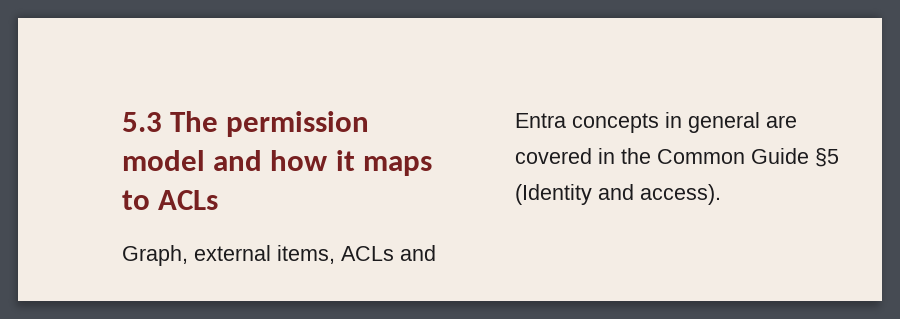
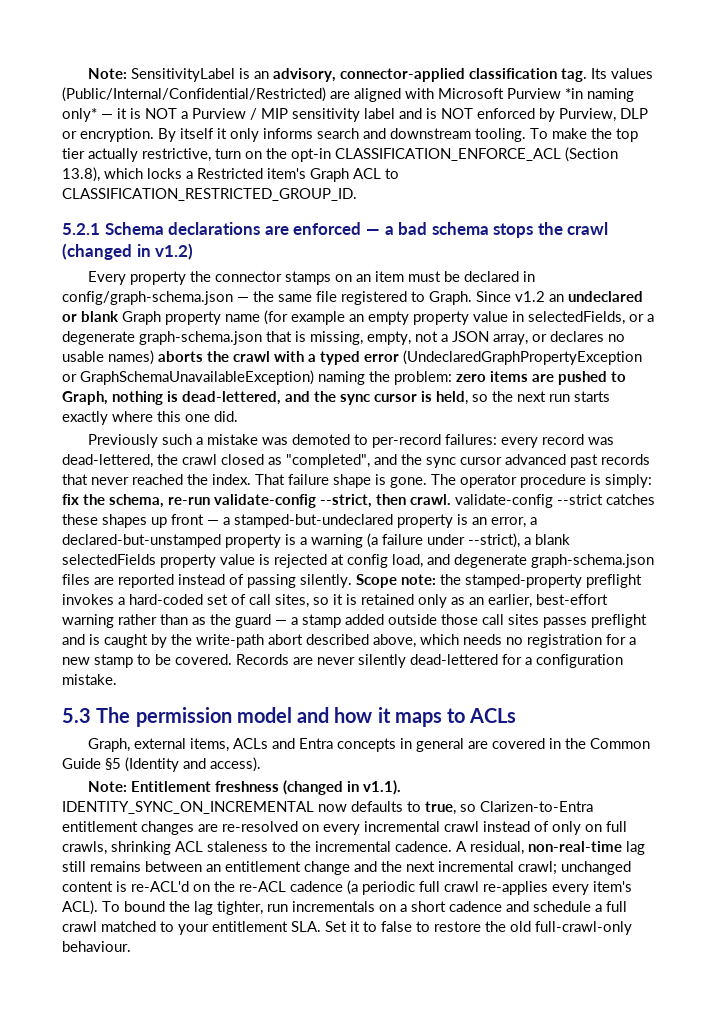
+ Note: SensitivityLabel is an advisory, connector-applied classification tag. Its values (Public/Internal/Confidential/Restricted) are aligned with Microsoft Purview *in naming only* — it is NOT a Purview / MIP sensitivity label and is NOT enforced by Purview, DLP or encryption. By itself it only informs search and downstream tooling. To make the top tier actually restrictive, turn on the opt-in CLASSIFICATION_ENFORCE_ACL (Section 13.8), which locks a Restricted item's Graph ACL to CLASSIFICATION_RESTRICTED_GROUP_ID.
+ 5.2.1 Schema declarations are enforced — a bad schema stops the crawl (changed in v1.2)
+ Every property the connector stamps on an item must be declared in config/graph-schema.json — the same file registered to Graph. Since v1.2 an undeclared or blank Graph property name (for example an empty property value in selectedFields, or a degenerate graph-schema.json that is missing, empty, not a JSON array, or declares no usable names) aborts the crawl with a typed error (UndeclaredGraphPropertyException or GraphSchemaUnavailableException) naming the problem: zero items are pushed to Graph, nothing is dead-lettered, and the sync cursor is held, so the next run starts exactly where this one did.
+ Previously such a mistake was demoted to per-record failures: every record was dead-lettered, the crawl closed as "completed", and the sync cursor advanced past records that never reached the index. That failure shape is gone. The operator procedure is simply: fix the schema, re-run validate-config --strict, then crawl. validate-config --strict catches these shapes up front — a stamped-but-undeclared property is an error, a declared-but-unstamped property is a warning (a failure under --strict), a blank selectedFields property value is rejected at config load, and degenerate graph-schema.json files are reported instead of passing silently. Scope note: the stamped-property preflight invokes a hard-coded set of call sites, so it is retained only as an earlier, best-effort warning rather than as the guard — a stamp added outside those call sites passes preflight and is caught by the write-path abort described above, which needs no registration for a new stamp to be covered. Records are never silently dead-lettered for a configuration mistake.
+ Note: Entitlement freshness (changed in v1.1). IDENTITY_SYNC_ON_INCREMENTAL now defaults to true, so Clarizen-to-Entra entitlement changes are re-resolved on every incremental crawl instead of only on full crawls, shrinking ACL staleness to the incremental cadence. A residual, non-real-time lag still remains between an entitlement change and the next incremental crawl; unchanged content is re-ACL'd on the re-ACL cadence (a periodic full crawl re-applies every item's ACL). To bound the lag tighter, run incrementals on a short cadence and schedule a full crawl matched to your entitlement SLA. Set it to false to restore the old full-crawl-only behaviour.

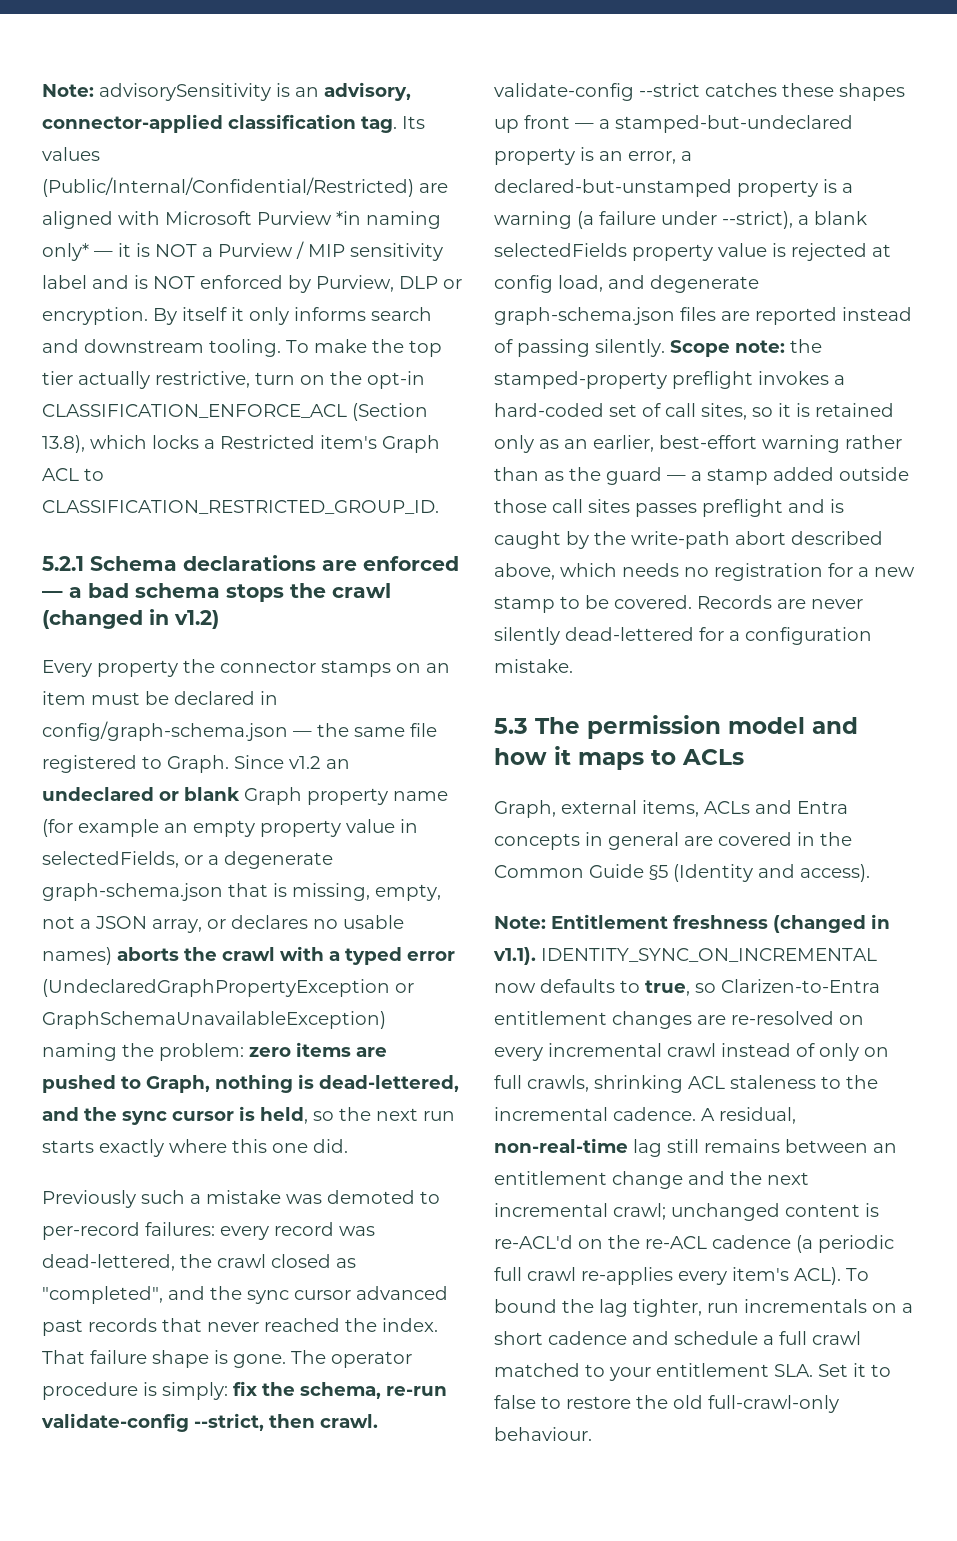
- Note: SensitivityLabel is an advisory, connector-applied classification tag.
+ Note: advisorySensitivity is an advisory, connector-applied classification tag.

